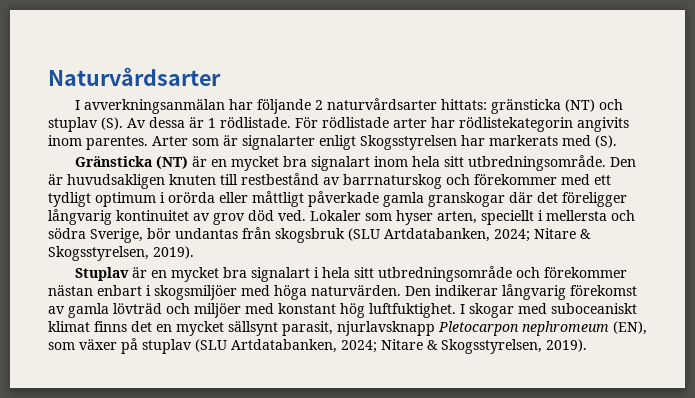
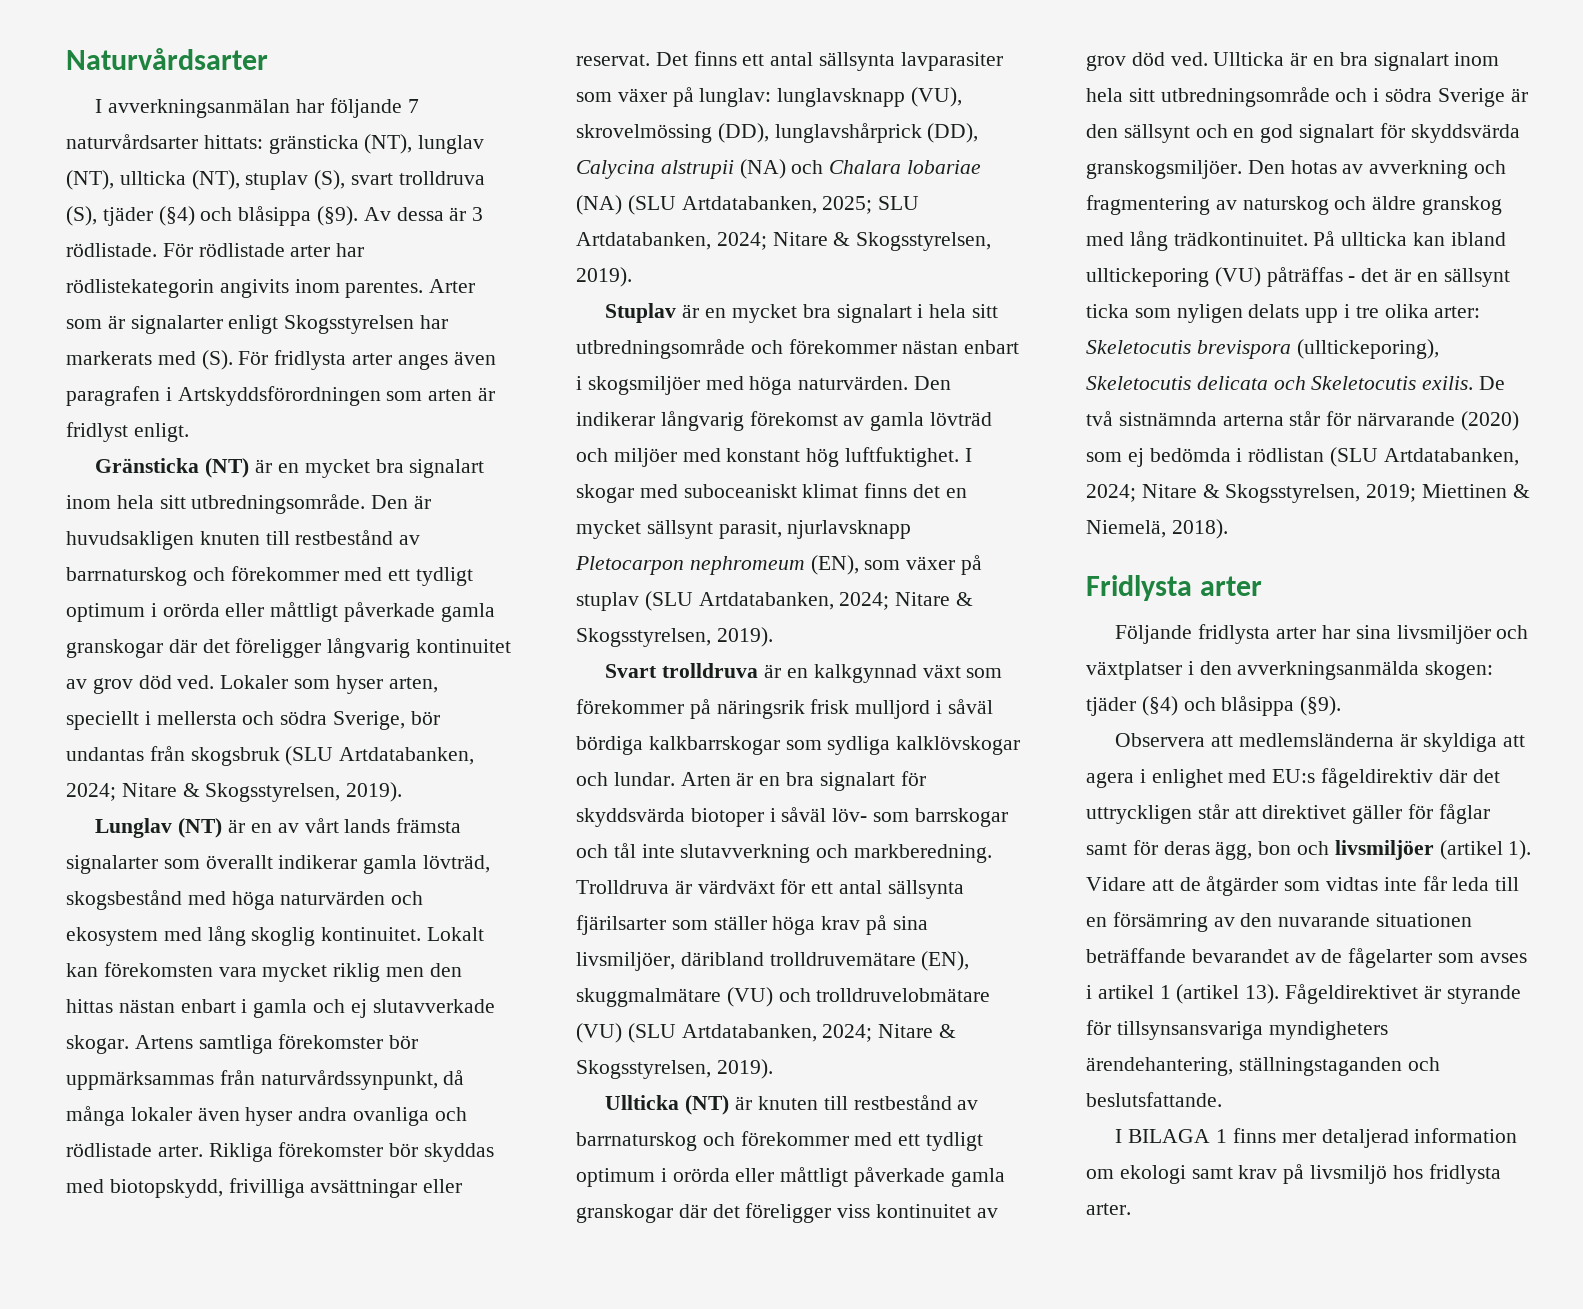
- I avverkningsanmälan har följande 2 naturvårdsarter hittats: gränsticka (NT) och stuplav (S). Av dessa är 1 rödlistade.
+ I avverkningsanmälan har följande 7 naturvårdsarter hittats: gränsticka (NT), lunglav (NT), ullticka (NT), stuplav (S), svart trolldruva (S), tjäder (§4) och blåsippa (§9). Av dessa är 3 rödlistade.
- Arter som är signalarter enligt Skogsstyrelsen har markerats med (S).
+ Arter som är signalarter enligt Skogsstyrelsen har markerats med (S). För fridlysta arter anges även paragrafen i Artskyddsförordningen som arten är fridlyst enligt.
+ Lunglav (NT) är en av vårt lands främsta signalarter som överallt indikerar gamla lövträd, skogsbestånd med höga naturvärden och ekosystem med lång skoglig kontinuitet. Lokalt kan förekomsten vara mycket riklig men den hittas nästan enbart i gamla och ej slutavverkade skogar. Artens samtliga förekomster bör uppmärksammas från naturvårdssynpunkt, då många lokaler även hyser andra ovanliga och rödlistade arter. Rikliga förekomster bör skyddas med biotopskydd, frivilliga avsättningar eller reservat. Det finns ett antal sällsynta lavparasiter som växer på lunglav: lunglavsknapp (VU), skrovelmössing (DD), lunglavshårprick (DD), Calycina alstrupii (NA) och Chalara lobariae (NA) (SLU Artdatabanken, 2025; SLU Artdatabanken, 2024; Nitare & Skogsstyrelsen, 2019).
+ Svart trolldruva är en kalkgynnad växt som förekommer på näringsrik frisk mulljord i såväl bördiga kalkbarrskogar som sydliga kalklövskogar och lundar. Arten är en bra signalart för skyddsvärda biotoper i såväl löv- som barrskogar och tål inte slutavverkning och markberedning. Trolldruva är värdväxt för ett antal sällsynta fjärilsarter som ställer höga krav på sina livsmiljöer, däribland trolldruvemätare (EN), skuggmalmätare (VU) och trolldruvelobmätare (VU) (SLU Artdatabanken, 2024; Nitare & Skogsstyrelsen, 2019).
+ Ullticka (NT) är knuten till restbestånd av barrnaturskog och förekommer med ett tydligt optimum i orörda eller måttligt påverkade gamla granskogar där det föreligger viss kontinuitet av grov död ved. Ullticka är en bra signalart inom hela sitt utbredningsområde och i södra Sverige är den sällsynt och en god signalart för skyddsvärda granskogsmiljöer. Den hotas av avverkning och fragmentering av naturskog och äldre granskog med lång trädkontinuitet. På ullticka kan ibland ulltickeporing (VU) påträffas - det är en sällsynt ticka som nyligen delats upp i tre olika arter: Skeletocutis brevispora (ulltickeporing), Skeletocutis delicata och Skeletocutis exilis. De två sistnämnda arterna står för närvarande (2020) som ej bedömda i rödlistan (SLU Artdatabanken, 2024; Nitare & Skogsstyrelsen, 2019; Miettinen & Niemelä, 2018).
+ Fridlysta arter
+ Följande fridlysta arter har sina livsmiljöer och växtplatser i den avverkningsanmälda skogen: tjäder (§4) och blåsippa (§9).
+ Observera att medlemsländerna är skyldiga att agera i enlighet med EU:s fågeldirektiv där det uttryckligen står att direktivet gäller för fåglar samt för deras ägg, bon och livsmiljöer (artikel 1). Vidare att de åtgärder som vidtas inte får leda till en försämring av den nuvarande situationen beträffande bevarandet av de fågelarter som avses i artikel 1 (artikel 13). Fågeldirektivet är styrande för tillsynsansvariga myndigheters ärendehantering, ställningstaganden och beslutsfattande.
+ I BILAGA 1 finns mer detaljerad information om ekologi samt krav på livsmiljö hos fridlysta arter.

